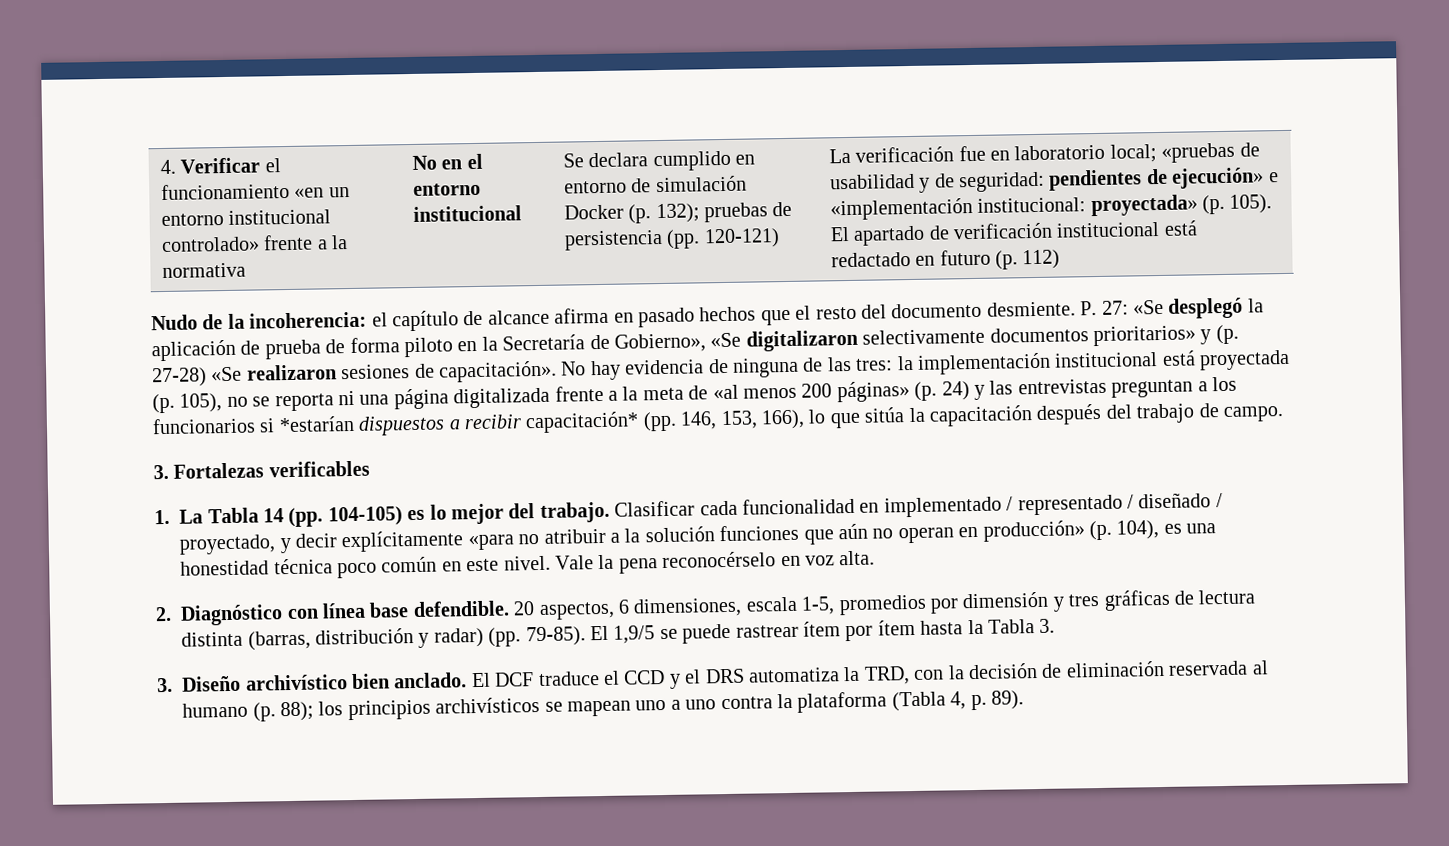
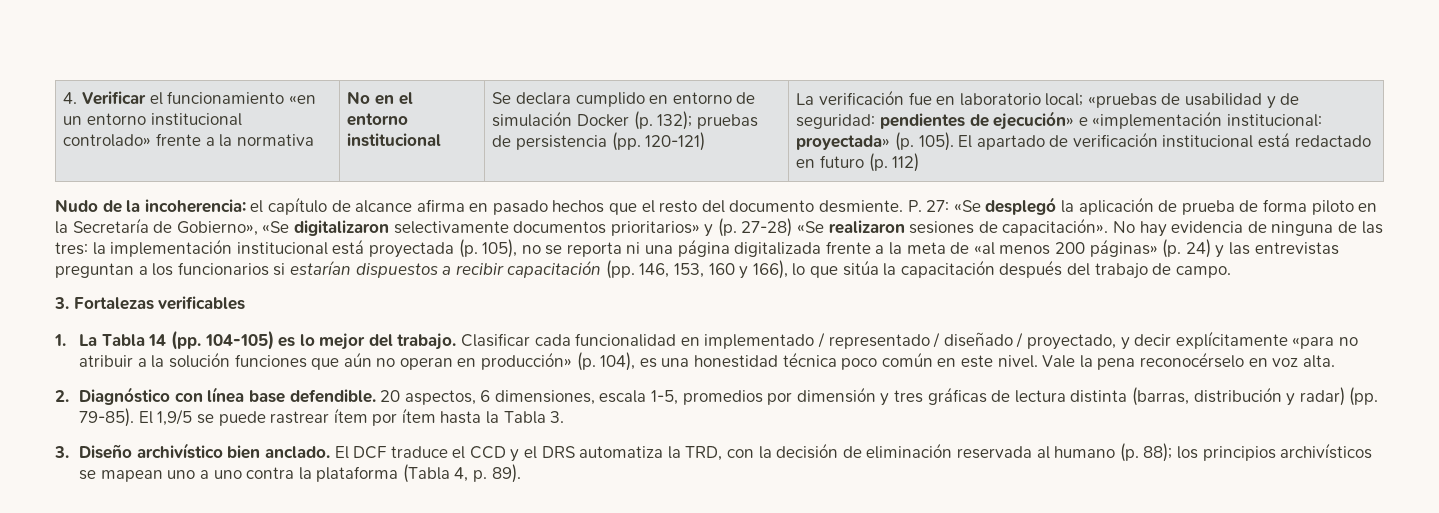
- No hay evidencia de ninguna de las tres: la implementación institucional está proyectada (p. 105), no se reporta ni una página digitalizada frente a la meta de «al menos 200 páginas» (p. 24) y las entrevistas preguntan a los funcionarios si *estarían dispuestos a recibir capacitación* (pp. 146, 153, 166), lo que sitúa la capacitación después del trabajo de campo.
+ No hay evidencia de ninguna de las tres: la implementación institucional está proyectada (p. 105), no se reporta ni una página digitalizada frente a la meta de «al menos 200 páginas» (p. 24) y las entrevistas preguntan a los funcionarios si estarían dispuestos a recibir capacitación (pp. 146, 153, 160 y 166), lo que sitúa la capacitación después del trabajo de campo.

